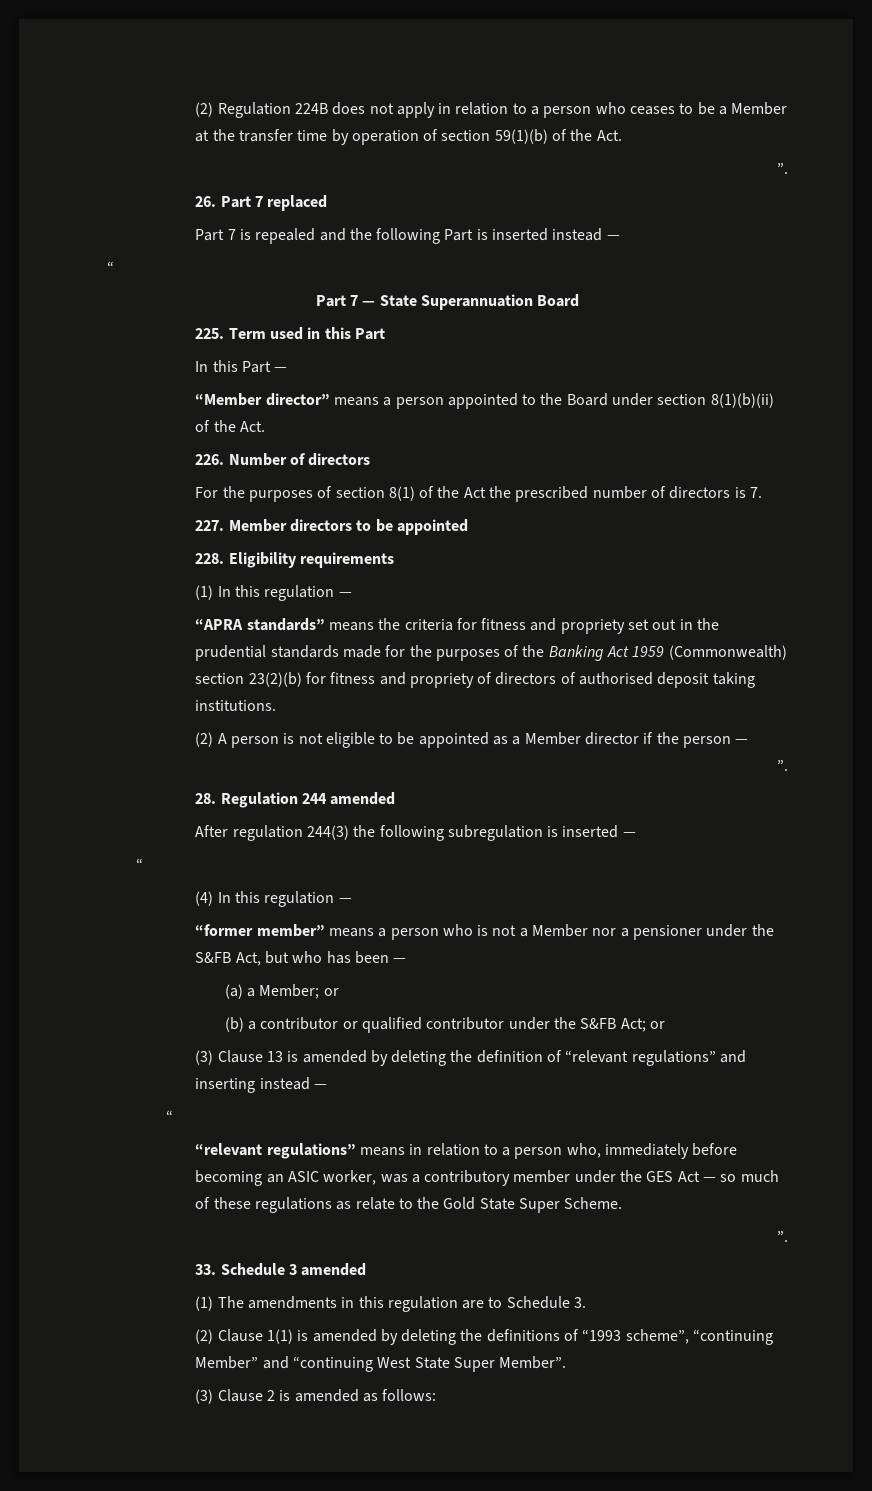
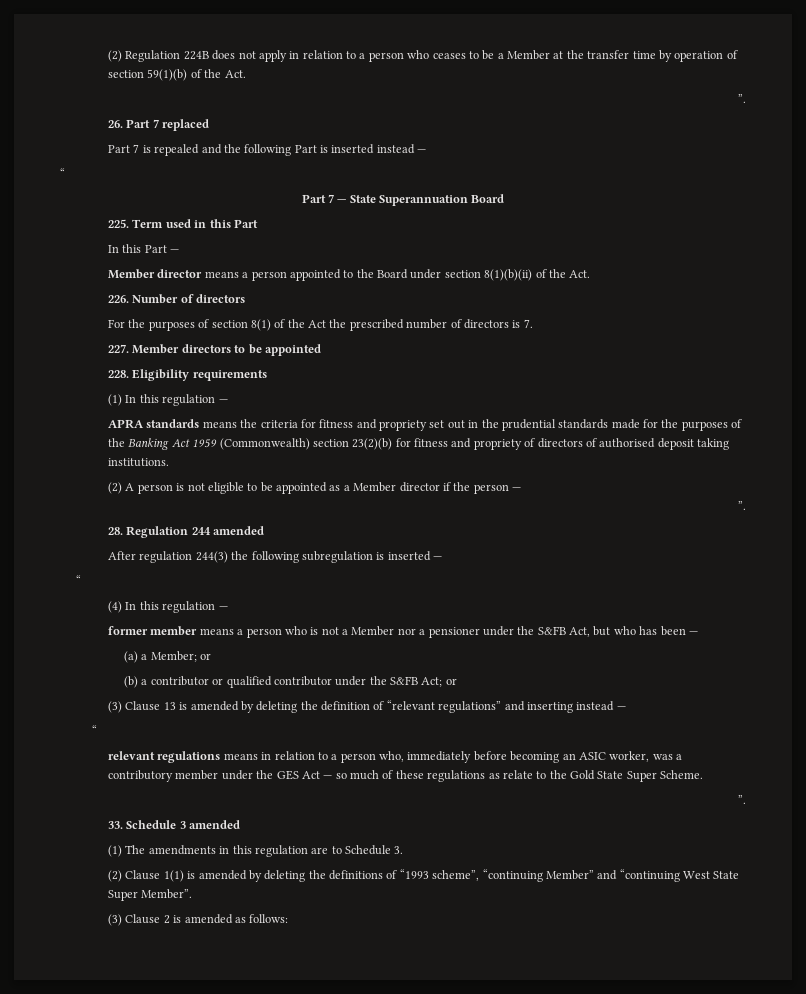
- “Member director” means a person appointed to the Board under section 8(1)(b)(ii) of the Act.
+ Member director means a person appointed to the Board under section 8(1)(b)(ii) of the Act.
- “APRA standards” means the criteria for fitness and propriety set out in the prudential standards made for the purposes of the Banking Act 1959 (Commonwealth) section 23(2)(b) for fitness and propriety of directors of authorised deposit taking institutions.
+ APRA standards means the criteria for fitness and propriety set out in the prudential standards made for the purposes of the Banking Act 1959 (Commonwealth) section 23(2)(b) for fitness and propriety of directors of authorised deposit taking institutions.
- “former member” means a person who is not a Member nor a pensioner under the S&FB Act, but who has been —
+ former member means a person who is not a Member nor a pensioner under the S&FB Act, but who has been —
- “relevant regulations” means in relation to a person who, immediately before becoming an ASIC worker, was a contributory member under the GES Act — so much of these regulations as relate to the Gold State Super Scheme.
+ relevant regulations means in relation to a person who, immediately before becoming an ASIC worker, was a contributory member under the GES Act — so much of these regulations as relate to the Gold State Super Scheme.

